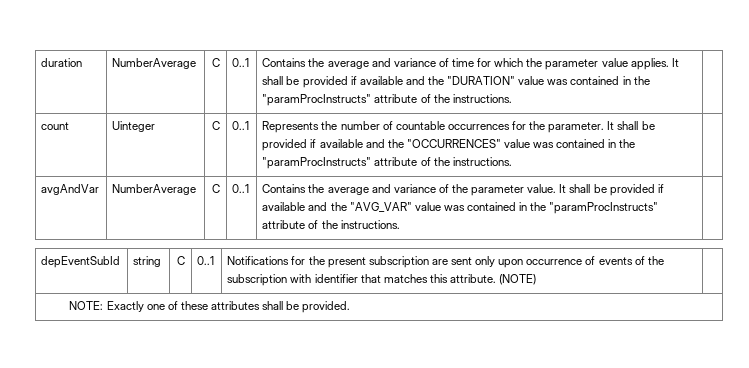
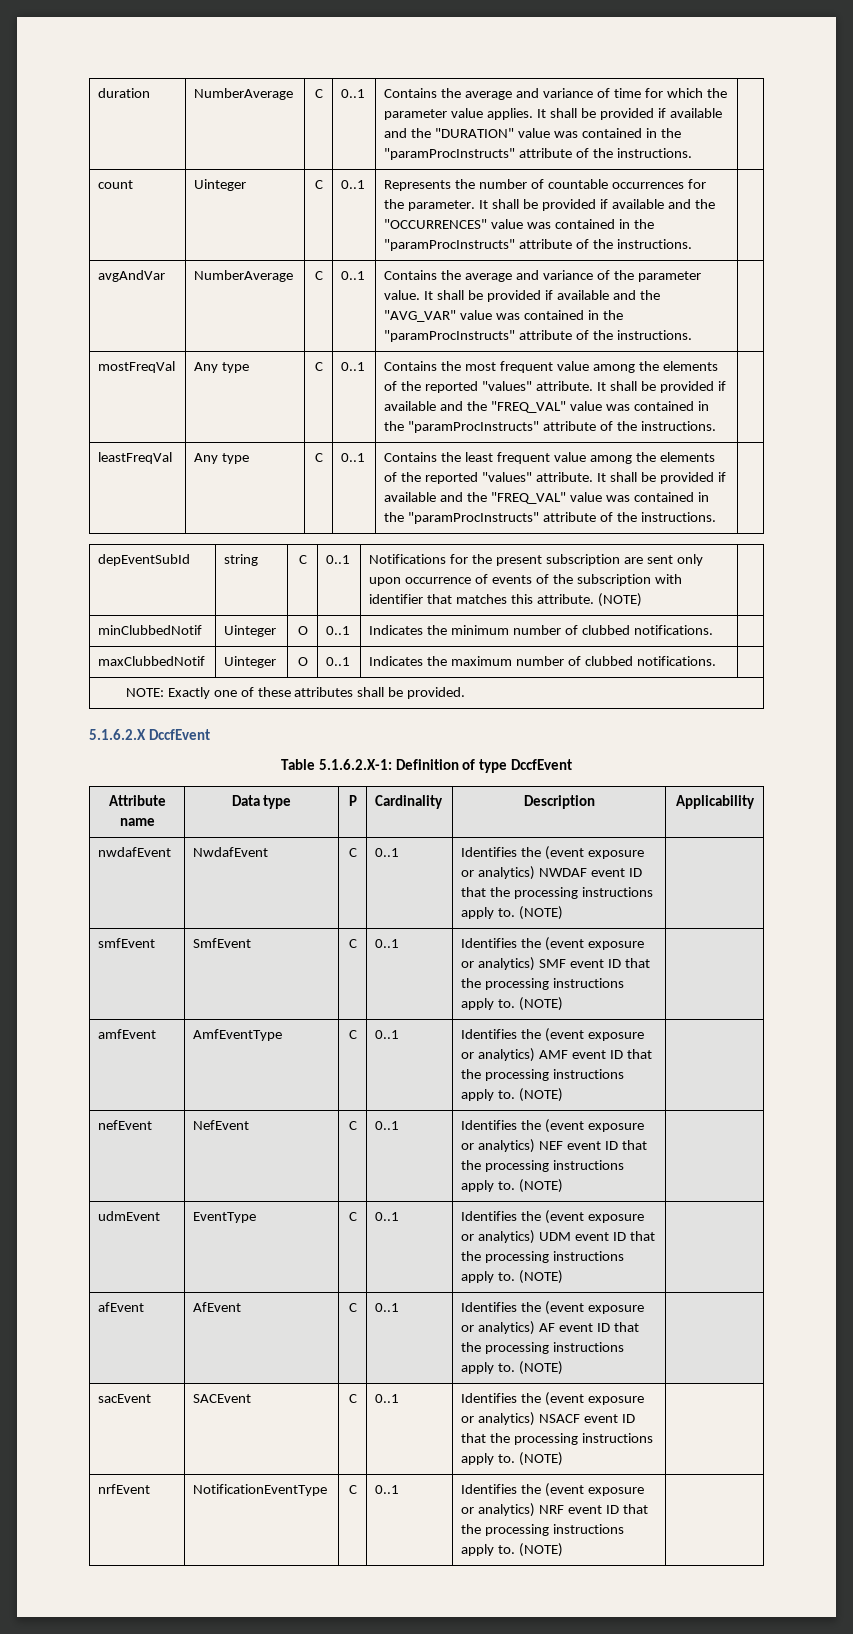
+ mostFreqVal | Any type | C | 0..1 | Contains the most frequent value among the elements of the reported "values" attribute. It shall be provided if available and the "FREQ_VAL" value was contained in the "paramProcInstructs" attribute of the instructions. |
+ leastFreqVal | Any type | C | 0..1 | Contains the least frequent value among the elements of the reported "values" attribute. It shall be provided if available and the "FREQ_VAL" value was contained in the "paramProcInstructs" attribute of the instructions. |
+ minClubbedNotif | Uinteger | O | 0..1 | Indicates the minimum number of clubbed notifications. |
+ maxClubbedNotif | Uinteger | O | 0..1 | Indicates the maximum number of clubbed notifications. |
+ 5.1.6.2.X DccfEvent
+ Table 5.1.6.2.X-1: Definition of type DccfEvent
+ Attribute name | Data type | P | Cardinality | Description | Applicability
+ nwdafEvent | NwdafEvent | C | 0..1 | Identifies the (event exposure or analytics) NWDAF event ID that the processing instructions apply to. (NOTE) |
+ smfEvent | SmfEvent | C | 0..1 | Identifies the (event exposure or analytics) SMF event ID that the processing instructions apply to. (NOTE) |
+ amfEvent | AmfEventType | C | 0..1 | Identifies the (event exposure or analytics) AMF event ID that the processing instructions apply to. (NOTE) |
+ nefEvent | NefEvent | C | 0..1 | Identifies the (event exposure or analytics) NEF event ID that the processing instructions apply to. (NOTE) |
+ udmEvent | EventType | C | 0..1 | Identifies the (event exposure or analytics) UDM event ID that the processing instructions apply to. (NOTE) |
+ afEvent | AfEvent | C | 0..1 | Identifies the (event exposure or analytics) AF event ID that the processing instructions apply to. (NOTE) |
+ sacEvent | SACEvent | C | 0..1 | Identifies the (event exposure or analytics) NSACF event ID that the processing instructions apply to. (NOTE) |
+ nrfEvent | NotificationEventType | C | 0..1 | Identifies the (event exposure or analytics) NRF event ID that the processing instructions apply to. (NOTE) |

